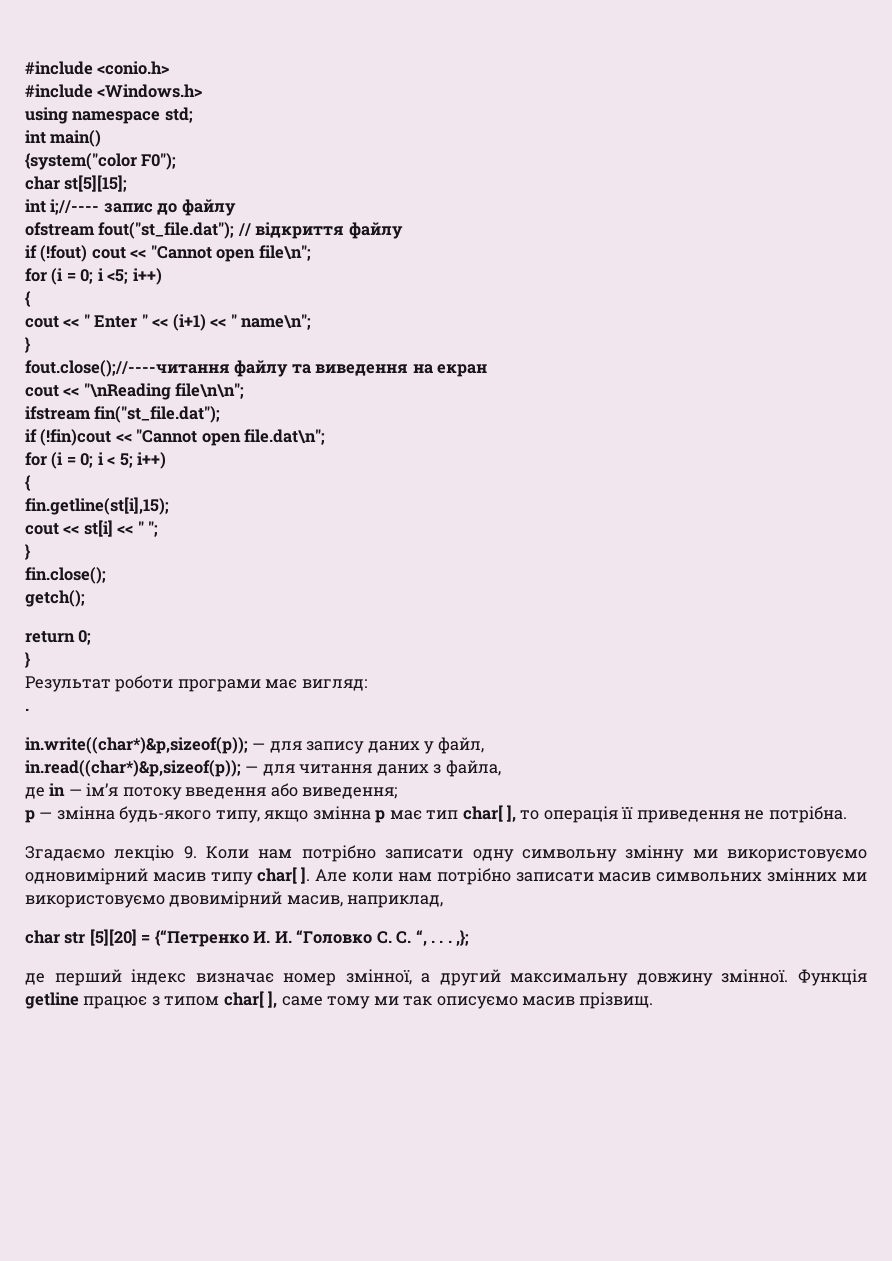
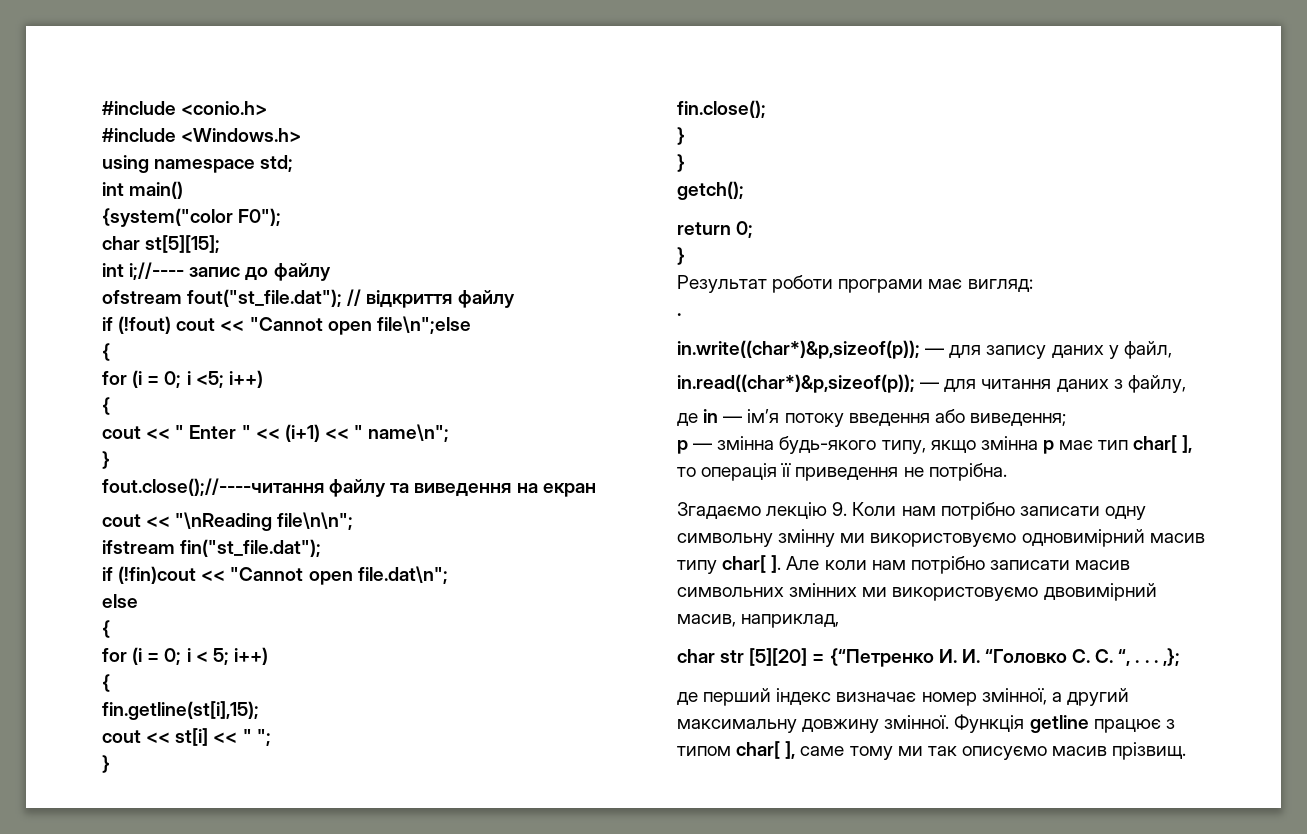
- if (!fout) cout << "Cannot open file\n";
+ if (!fout) cout << "Cannot open file\n";else
+ {
+ else
+ {
  fin.close();
+ }
+ }
- in.read((char*)&p,sizeof(p)); — для читання даних з файла,
+ in.read((char*)&p,sizeof(p)); — для читання даних з файлу,

